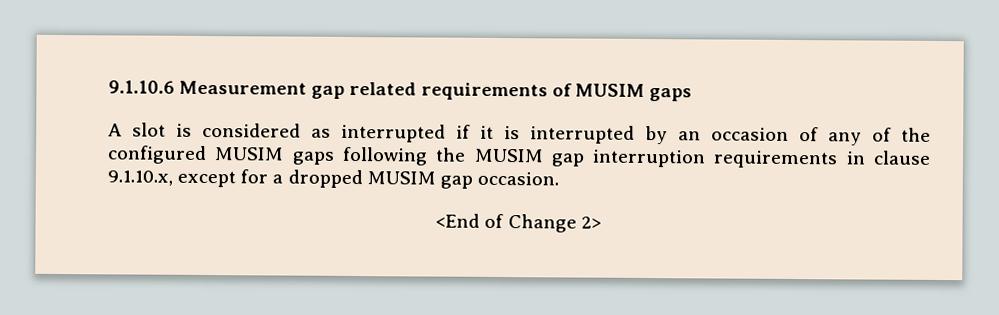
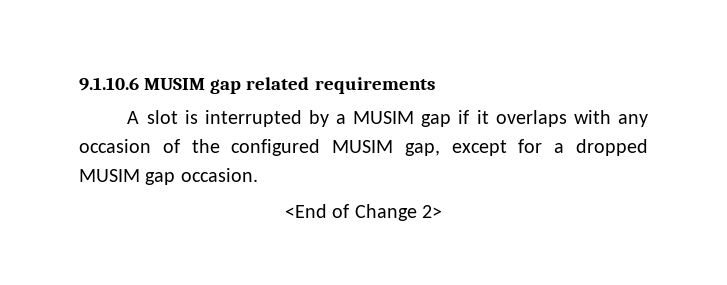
- 9.1.10.6 Measurement gap related requirements of MUSIM gaps
+ 9.1.10.6 MUSIM gap related requirements
- A slot is considered as interrupted if it is interrupted by an occasion of any of the configured MUSIM gaps following the MUSIM gap interruption requirements in clause 9.1.10.x, except for a dropped MUSIM gap occasion.
+ A slot is interrupted by a MUSIM gap if it overlaps with any occasion of the configured MUSIM gap, except for a dropped MUSIM gap occasion.

